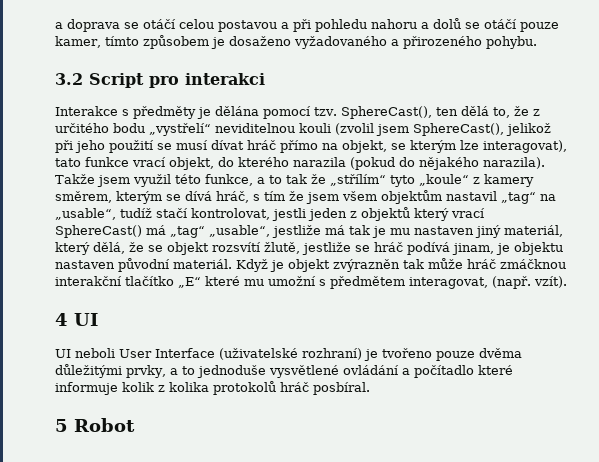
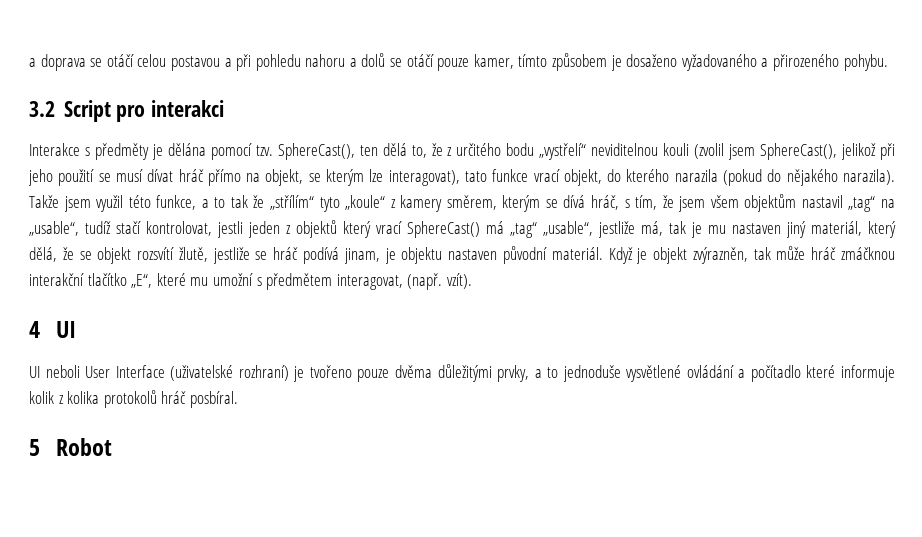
- Takže jsem využil této funkce, a to tak že „střílím“ tyto „koule“ z kamery směrem, kterým se dívá hráč, s tím že jsem všem objektům nastavil „tag“ na „usable“, tudíž stačí kontrolovat, jestli jeden z objektů který vrací SphereCast() má „tag“ „usable“, jestliže má tak je mu nastaven jiný materiál, který dělá, že se objekt rozsvítí žlutě, jestliže se hráč podívá jinam, je objektu nastaven původní materiál.
+ Takže jsem využil této funkce, a to tak že „střílím“ tyto „koule“ z kamery směrem, kterým se dívá hráč, s tím, že jsem všem objektům nastavil „tag“ na „usable“, tudíž stačí kontrolovat, jestli jeden z objektů který vrací SphereCast() má „tag“ „usable“, jestliže má, tak je mu nastaven jiný materiál, který dělá, že se objekt rozsvítí žlutě, jestliže se hráč podívá jinam, je objektu nastaven původní materiál.
- Když je objekt zvýrazněn tak může hráč zmáčknou interakční tlačítko „E“ které mu umožní s předmětem interagovat, (např. vzít).
+ Když je objekt zvýrazněn, tak může hráč zmáčknou interakční tlačítko „E“, které mu umožní s předmětem interagovat, (např. vzít).

